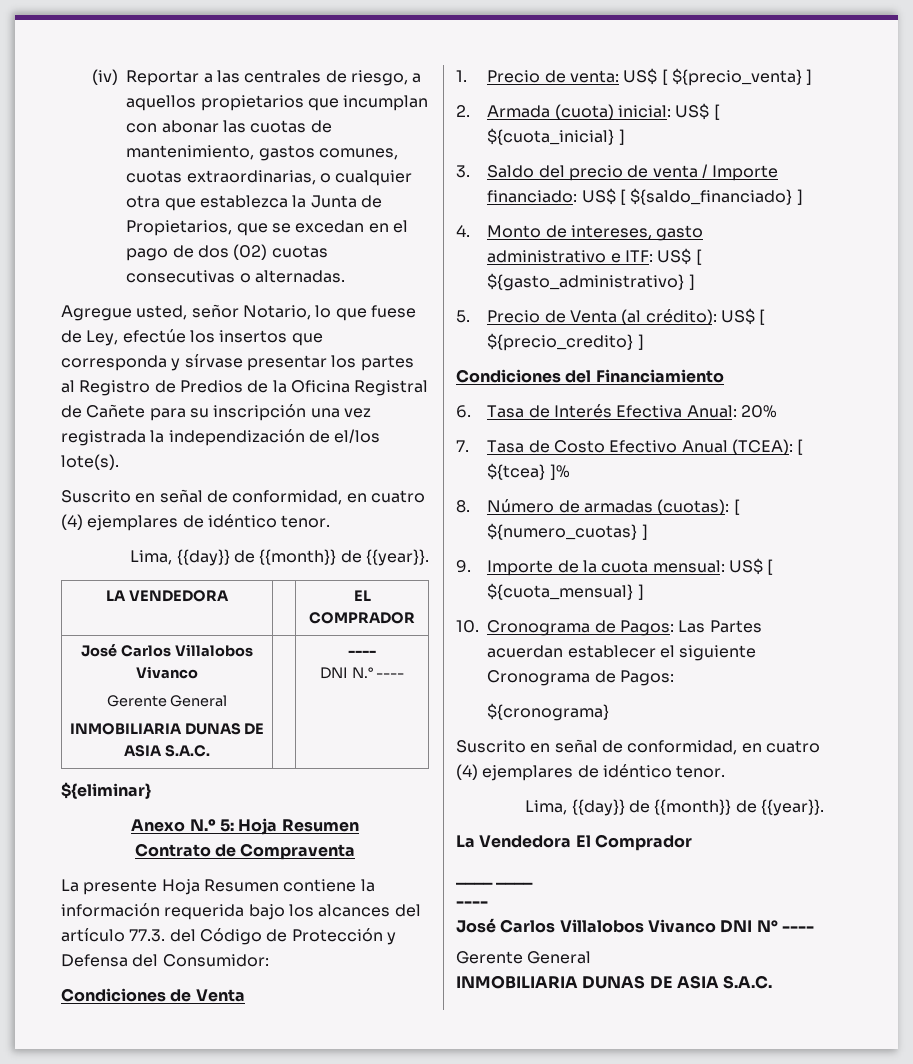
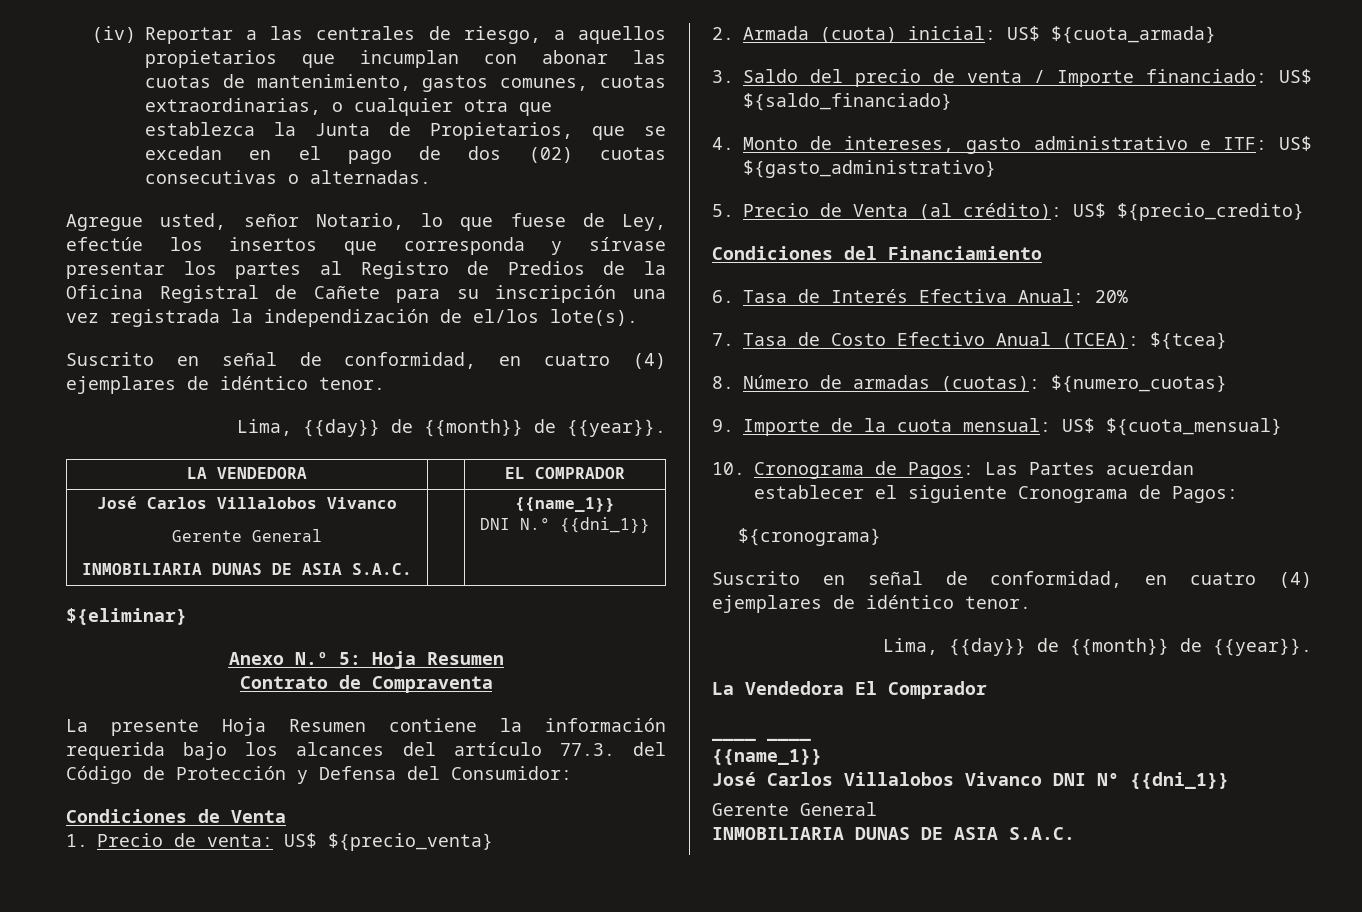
  LA VENDEDORA | | EL COMPRADOR
  José Carlos Villalobos Vivanco
  Gerente General
- INMOBILIARIA DUNAS DE ASIA S.A.C. | | ----
- DNI N.° ----
+ INMOBILIARIA DUNAS DE ASIA S.A.C. | | {{name_1}}
+ DNI N.° {{dni_1}}
- 1. Precio de venta: US$ [ ${precio_venta} ]
+ 1. Precio de venta: US$ ${precio_venta}
- 2. Armada (cuota) inicial: US$ [ ${cuota_inicial} ]
+ 2. Armada (cuota) inicial: US$ ${cuota_armada}
- 3. Saldo del precio de venta / Importe financiado: US$ [ ${saldo_financiado} ]
+ 3. Saldo del precio de venta / Importe financiado: US$ ${saldo_financiado}
- 4. Monto de intereses, gasto administrativo e ITF: US$ [ ${gasto_administrativo} ]
+ 4. Monto de intereses, gasto administrativo e ITF: US$ ${gasto_administrativo}
- 5. Precio de Venta (al crédito): US$ [ ${precio_credito} ]
+ 5. Precio de Venta (al crédito): US$ ${precio_credito}
- 7. Tasa de Costo Efectivo Anual (TCEA): [ ${tcea} ]%
+ 7. Tasa de Costo Efectivo Anual (TCEA): ${tcea}
- 8. Número de armadas (cuotas): [ ${numero_cuotas} ]
+ 8. Número de armadas (cuotas): ${numero_cuotas}
- 9. Importe de la cuota mensual: US$ [ ${cuota_mensual} ]
+ 9. Importe de la cuota mensual: US$ ${cuota_mensual}
  ____ ____
- ----
+ {{name_1}}
- José Carlos Villalobos Vivanco DNI N° ----
+ José Carlos Villalobos Vivanco DNI N° {{dni_1}}

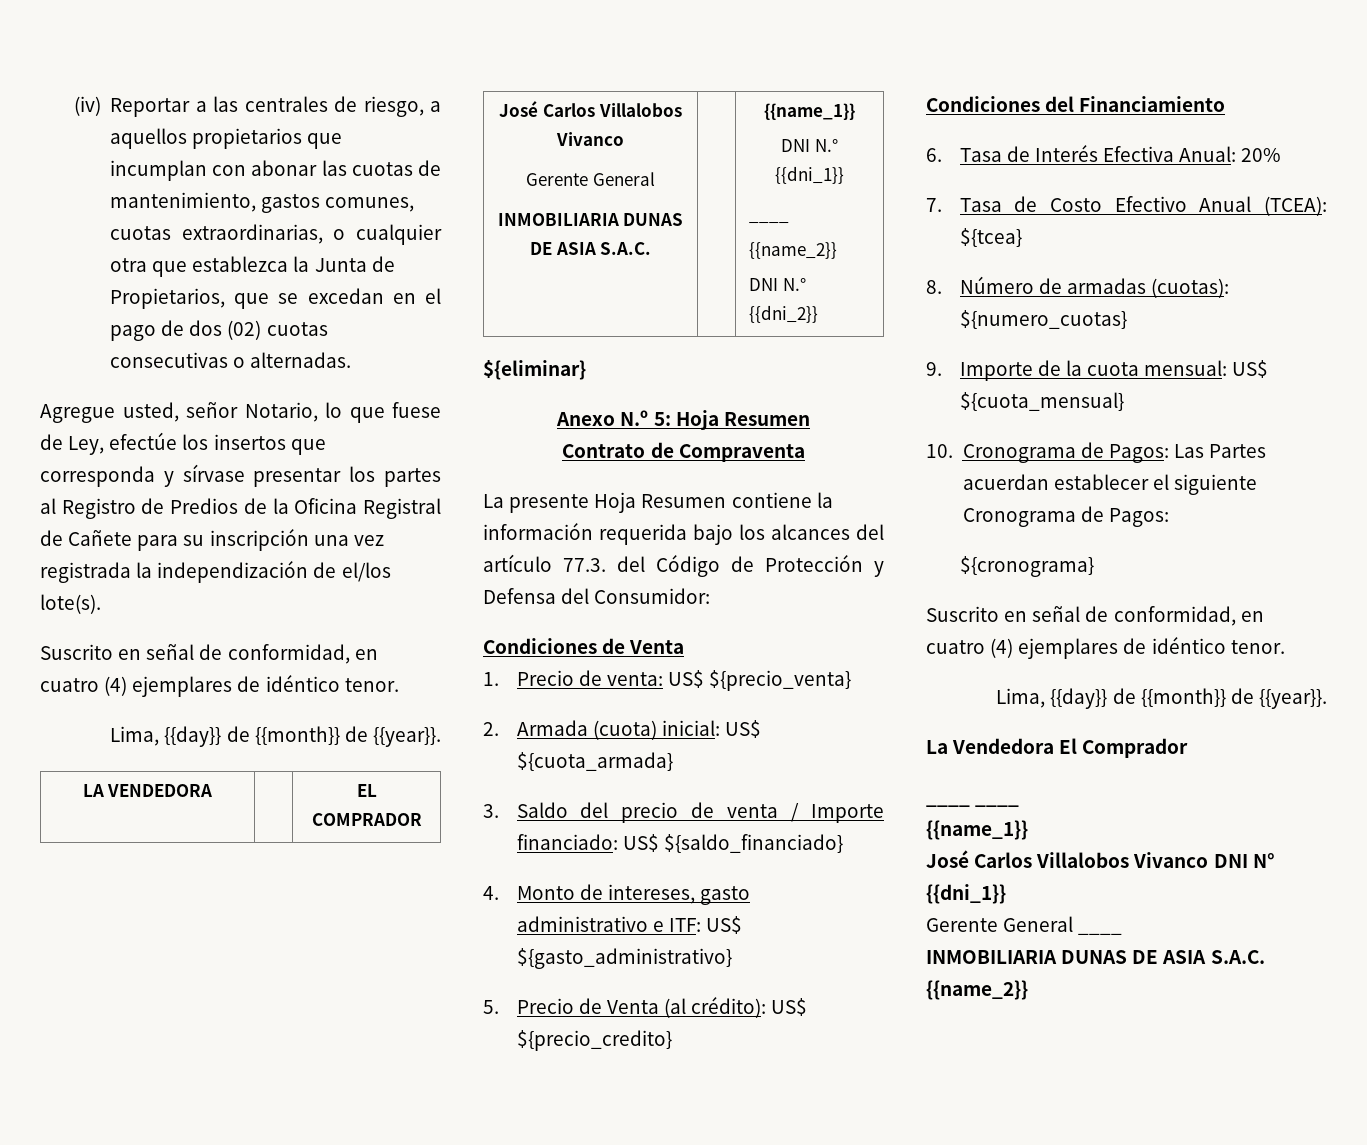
  LA VENDEDORA | | EL COMPRADOR
  José Carlos Villalobos Vivanco
  Gerente General
  INMOBILIARIA DUNAS DE ASIA S.A.C. | | {{name_1}}
  DNI N.° {{dni_1}}
+ ____
+ {{name_2}}
+ DNI N.° {{dni_2}}
  José Carlos Villalobos Vivanco DNI N° {{dni_1}}
- Gerente General
- INMOBILIARIA DUNAS DE ASIA S.A.C.
+ Gerente General ____
+ INMOBILIARIA DUNAS DE ASIA S.A.C. {{name_2}}

